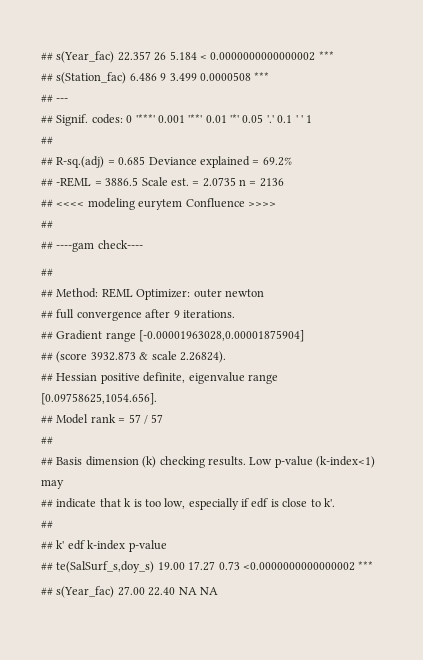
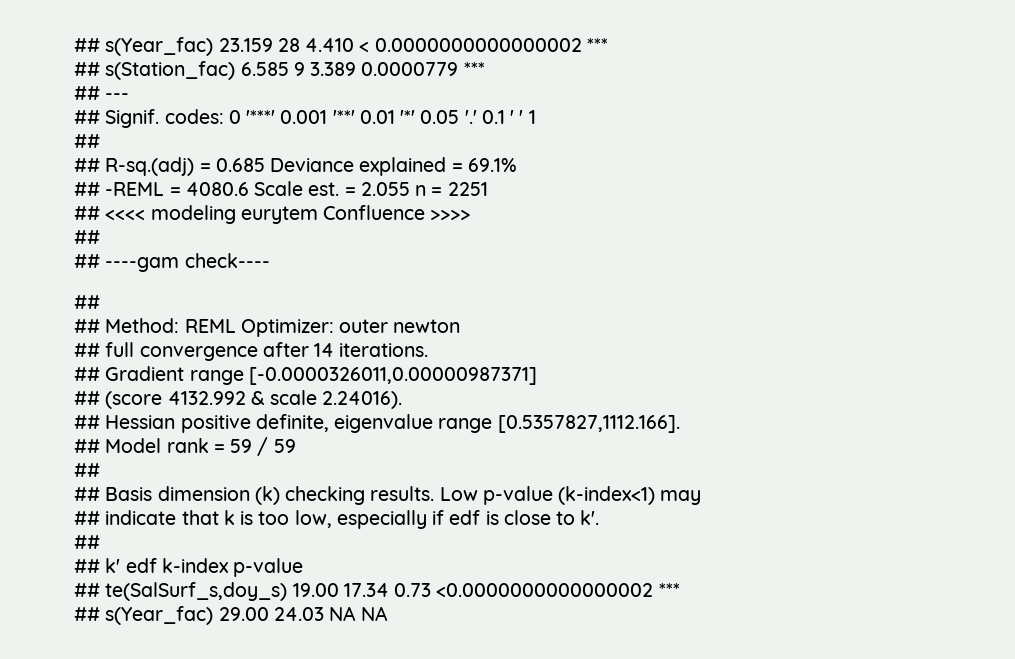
- ## s(Year_fac) 22.357 26 5.184 < 0.0000000000000002 ***
+ ## s(Year_fac) 23.159 28 4.410 < 0.0000000000000002 ***
- ## s(Station_fac) 6.486 9 3.499 0.0000508 ***
+ ## s(Station_fac) 6.585 9 3.389 0.0000779 ***
- ## R-sq.(adj) = 0.685 Deviance explained = 69.2%
+ ## R-sq.(adj) = 0.685 Deviance explained = 69.1%
- ## -REML = 3886.5 Scale est.
+ ## -REML = 4080.6 Scale est.
- = 2.0735 n = 2136
+ = 2.055 n = 2251
- ## full convergence after 9 iterations.
+ ## full convergence after 14 iterations.
- ## Gradient range [-0.00001963028,0.00001875904]
+ ## Gradient range [-0.0000326011,0.00000987371]
- ## (score 3932.873 & scale 2.26824).
+ ## (score 4132.992 & scale 2.24016).
- ## Hessian positive definite, eigenvalue range [0.09758625,1054.656].
+ ## Hessian positive definite, eigenvalue range [0.5357827,1112.166].
- ## Model rank = 57 / 57
+ ## Model rank = 59 / 59
- ## te(SalSurf_s,doy_s) 19.00 17.27 0.73 <0.0000000000000002 ***
+ ## te(SalSurf_s,doy_s) 19.00 17.34 0.73 <0.0000000000000002 ***
- ## s(Year_fac) 27.00 22.40 NA NA
+ ## s(Year_fac) 29.00 24.03 NA NA

